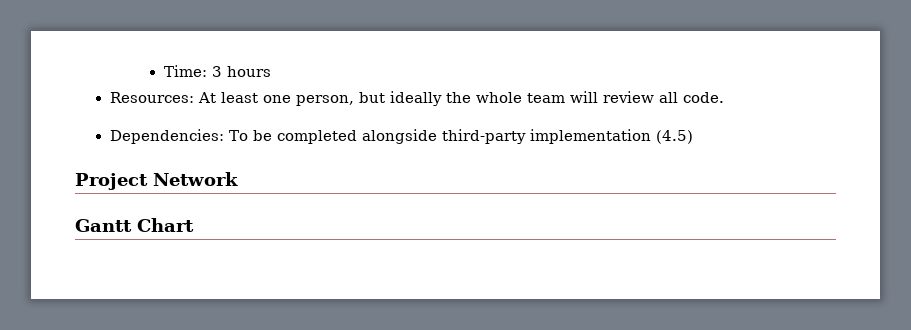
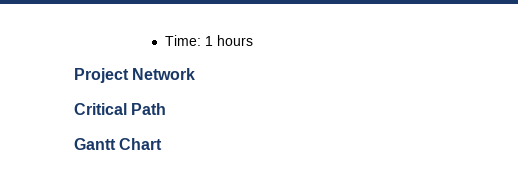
- Time: 3 hours
+ Time: 1 hours
- Resources: At least one person, but ideally the whole team will review all code.
- Dependencies: To be completed alongside third-party implementation (4.5)
+ Critical Path

